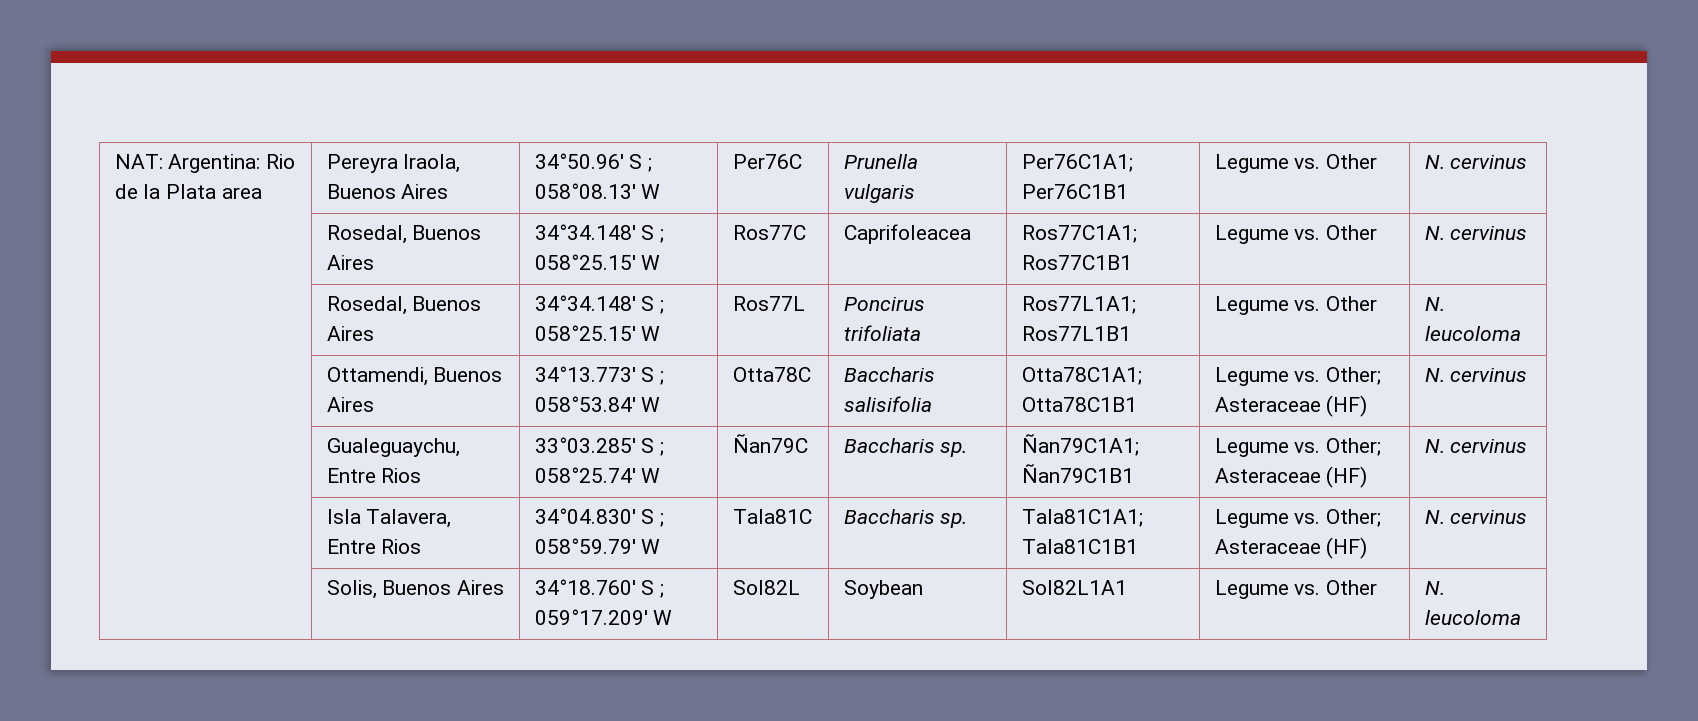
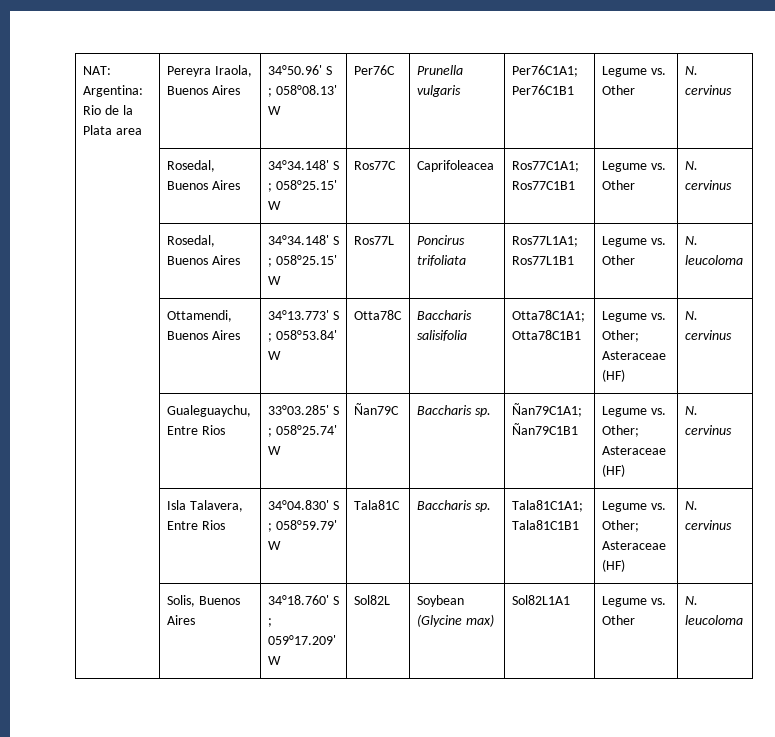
- | Solis, Buenos Aires | 34°18.760' S ; 059°17.209' W | Sol82L | Soybean | Sol82L1A1 | Legume vs. Other | N. leucoloma
+ | Solis, Buenos Aires | 34°18.760' S ; 059°17.209' W | Sol82L | Soybean (Glycine max) | Sol82L1A1 | Legume vs. Other | N. leucoloma

